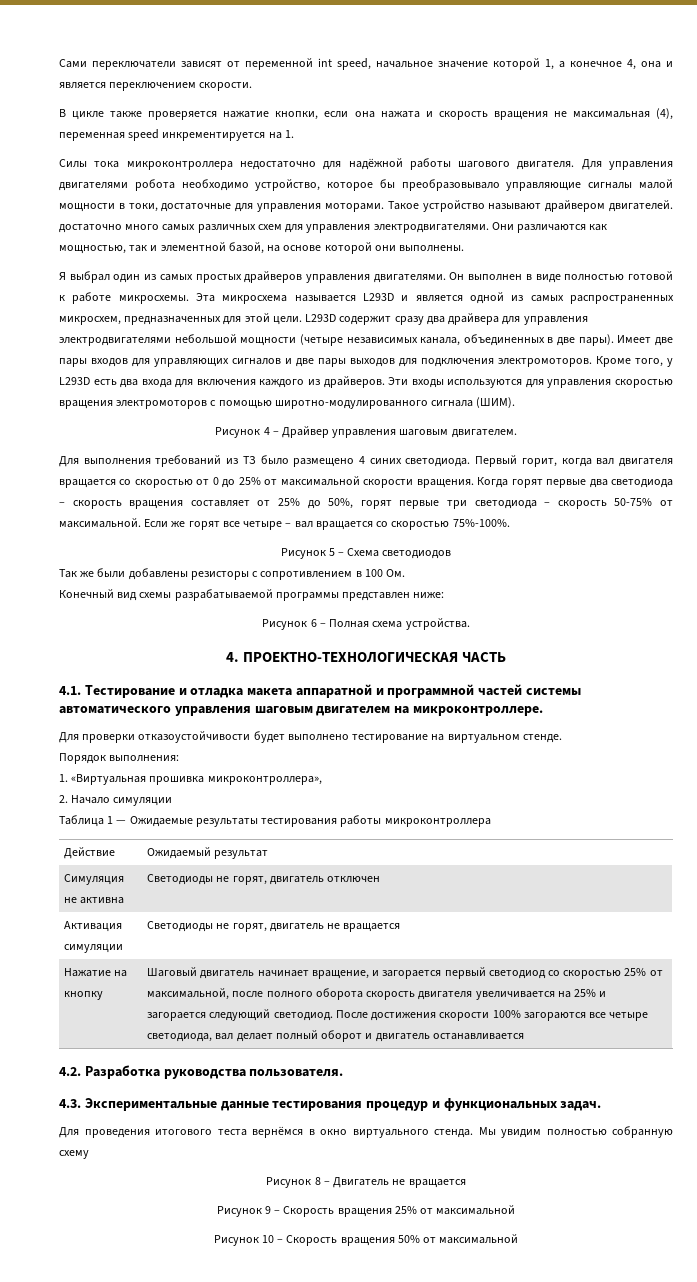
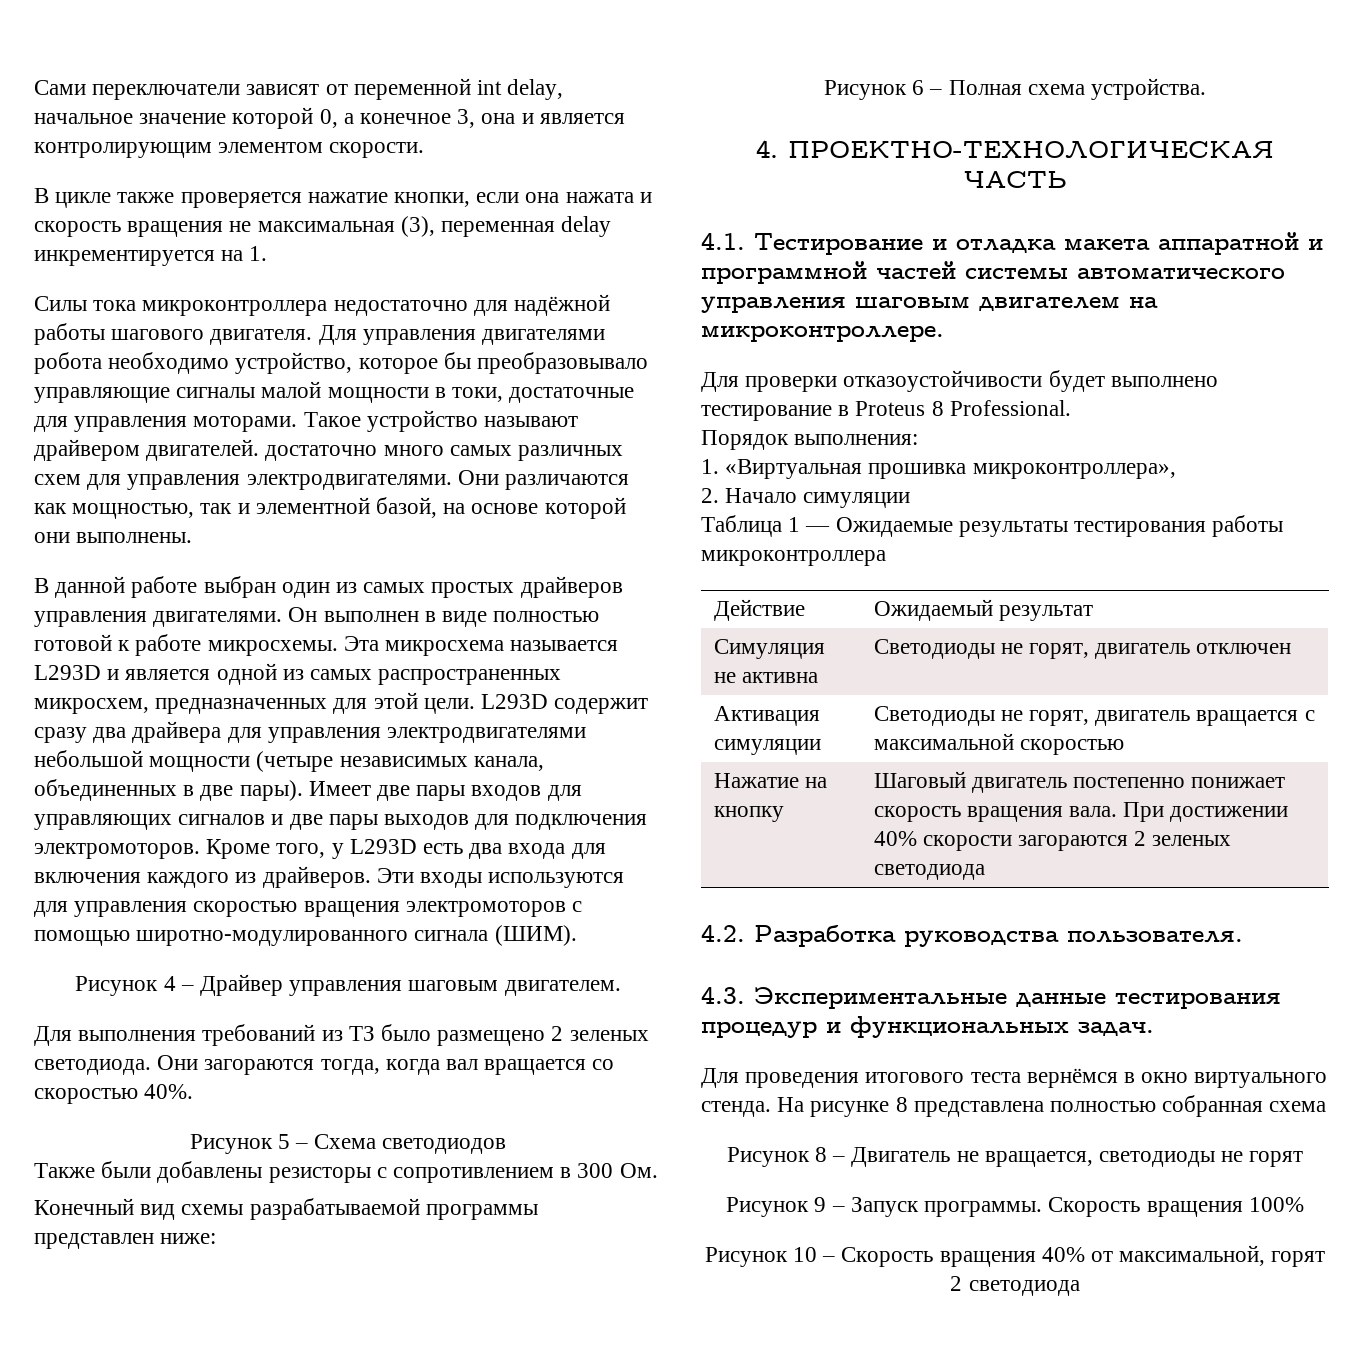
- Сами переключатели зависят от переменной int speed, начальное значение которой 1, а конечное 4, она и является переключением скорости.
+ Сами переключатели зависят от переменной int delay, начальное значение которой 0, а конечное 3, она и является контролирующим элементом скорости.
- В цикле также проверяется нажатие кнопки, если она нажата и скорость вращения не максимальная (4), переменная speed инкрементируется на 1.
+ В цикле также проверяется нажатие кнопки, если она нажата и скорость вращения не максимальная (3), переменная delay инкрементируется на 1.
- Я выбрал один из самых простых драйверов управления двигателями.
+ В данной работе выбран один из самых простых драйверов управления двигателями.
- Для выполнения требований из ТЗ было размещено 4 синих светодиода. Первый горит, когда вал двигателя вращается со скоростью от 0 до 25% от максимальной скорости вращения. Когда горят первые два светодиода – скорость вращения составляет от 25% до 50%, горят первые три светодиода – скорость 50-75% от максимальной. Если же горят все четыре – вал вращается со скоростью 75%-100%.
+ Для выполнения требований из ТЗ было размещено 2 зеленых светодиода. Они загораются тогда, когда вал вращается со скоростью 40%.
- Так же были добавлены резисторы с сопротивлением в 100 Ом.
+ Также были добавлены резисторы с сопротивлением в 300 Ом.
- Для проверки отказоустойчивости будет выполнено тестирование на виртуальном стенде.
+ Для проверки отказоустойчивости будет выполнено тестирование в Proteus 8 Professional.
- Активация симуляции | Светодиоды не горят, двигатель не вращается
+ Активация симуляции | Светодиоды не горят, двигатель вращается с максимальной скоростью
- Шаговый двигатель начинает вращение, и загорается первый светодиод со скоростью 25% от максимальной, после полного оборота скорость двигателя увеличивается на 25% и загорается следующий светодиод. После достижения скорости 100% загораются все четыре светодиода, вал делает полный оборот и двигатель останавливается
+ Шаговый двигатель постепенно понижает скорость вращения вала. При достижении 40% скорости загораются 2 зеленых светодиода
- Мы увидим полностью собранную схему
+ На рисунке 8 представлена полностью собранная схема
- Рисунок 8 – Двигатель не вращается
+ Рисунок 8 – Двигатель не вращается, светодиоды не горят
- Рисунок 9 – Скорость вращения 25% от максимальной
+ Рисунок 9 – Запуск программы. Скорость вращения 100%
- Рисунок 10 – Скорость вращения 50% от максимальной
+ Рисунок 10 – Скорость вращения 40% от максимальной, горят 2 светодиода

